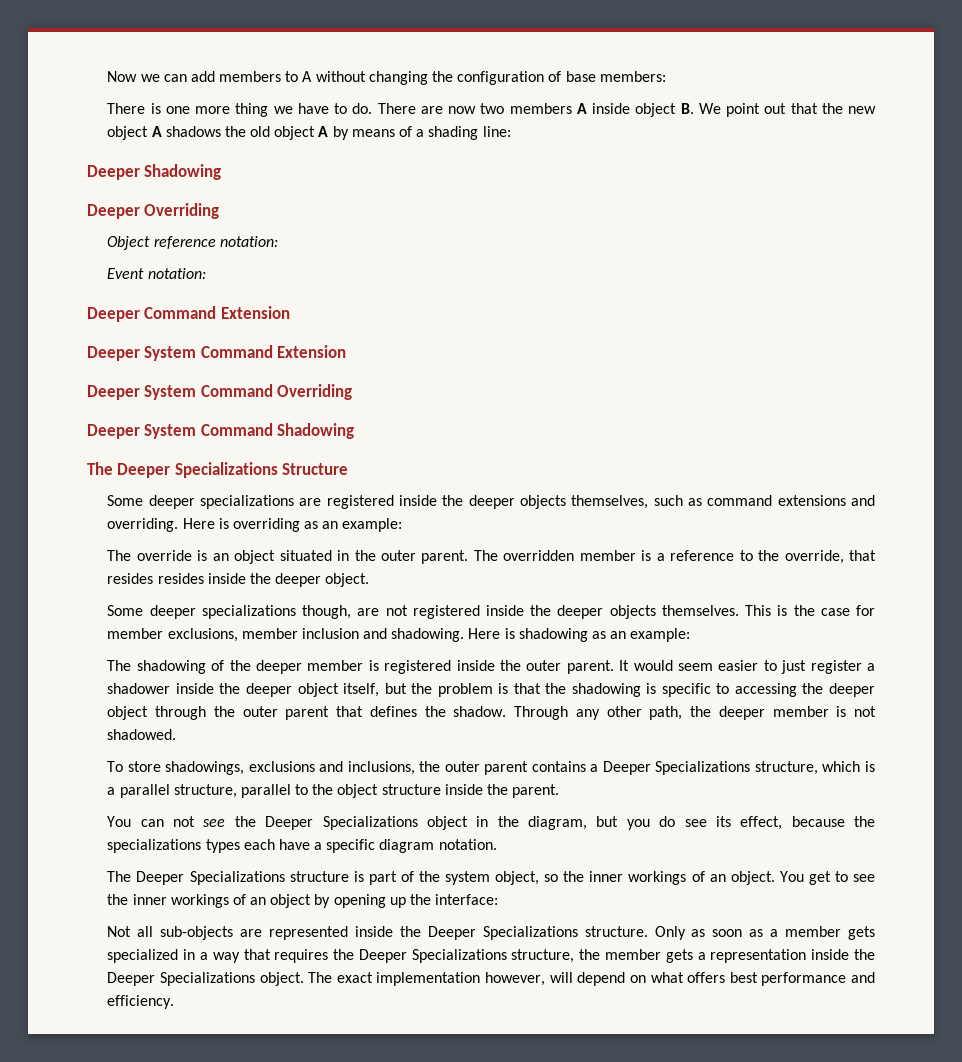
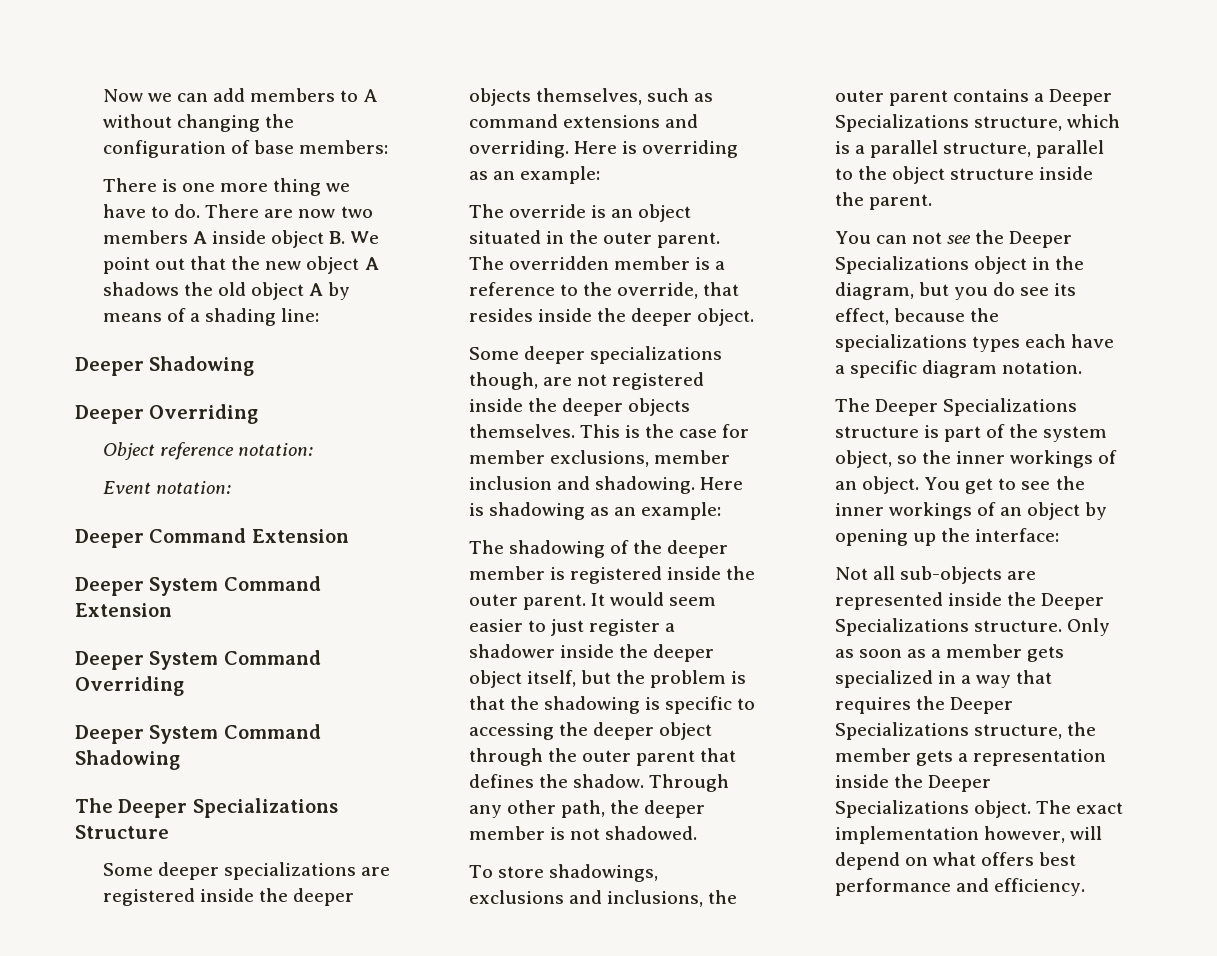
- The overridden member is a reference to the override, that resides resides inside the deeper object.
+ The overridden member is a reference to the override, that resides inside the deeper object.

